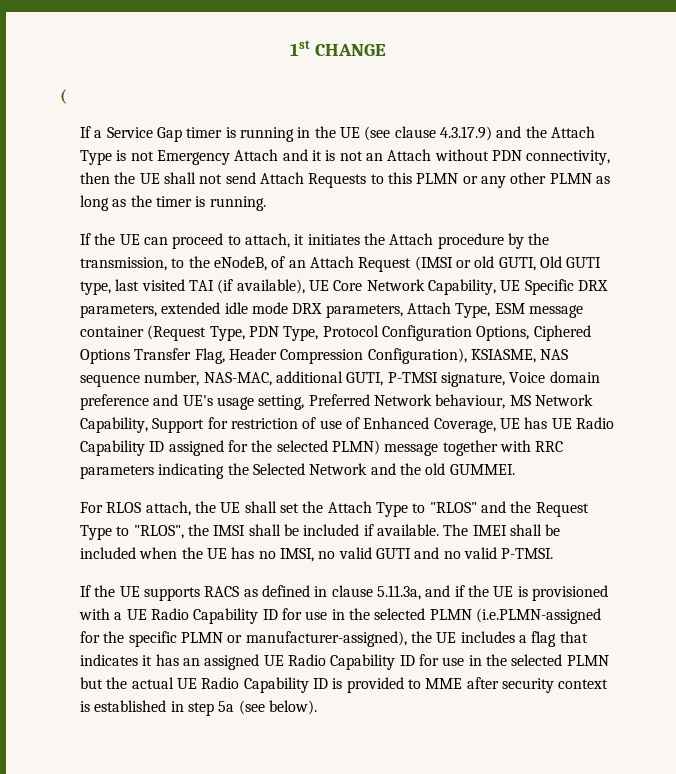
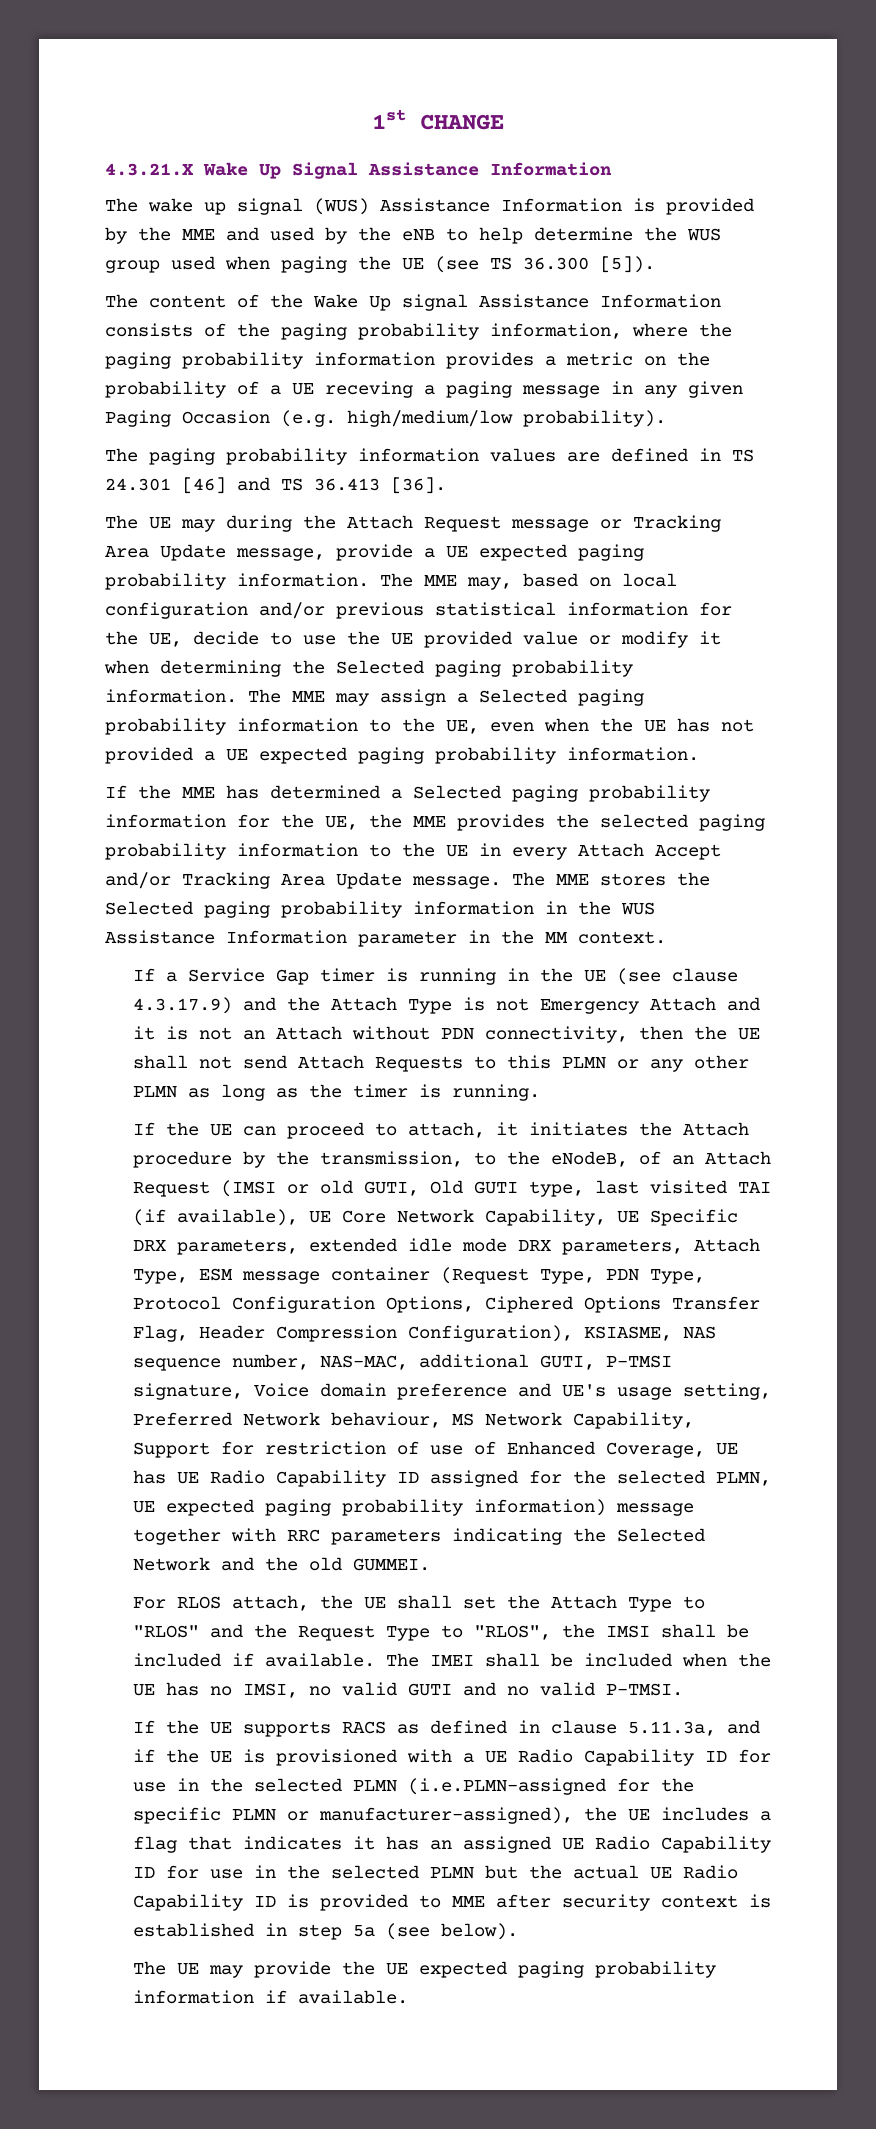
- (
+ 4.3.21.X Wake Up Signal Assistance Information
+ The wake up signal (WUS) Assistance Information is provided by the MME and used by the eNB to help determine the WUS group used when paging the UE (see TS 36.300 [5]).
+ The content of the Wake Up signal Assistance Information consists of the paging probability information, where the paging probability information provides a metric on the probability of a UE receving a paging message in any given Paging Occasion (e.g. high/medium/low probability).
+ The paging probability information values are defined in TS 24.301 [46] and TS 36.413 [36].
+ The UE may during the Attach Request message or Tracking Area Update message, provide a UE expected paging probability information. The MME may, based on local configuration and/or previous statistical information for the UE, decide to use the UE provided value or modify it when determining the Selected paging probability information. The MME may assign a Selected paging probability information to the UE, even when the UE has not provided a UE expected paging probability information.
+ If the MME has determined a Selected paging probability information for the UE, the MME provides the selected paging probability information to the UE in every Attach Accept and/or Tracking Area Update message. The MME stores the Selected paging probability information in the WUS Assistance Information parameter in the MM context.
- If the UE can proceed to attach, it initiates the Attach procedure by the transmission, to the eNodeB, of an Attach Request (IMSI or old GUTI, Old GUTI type, last visited TAI (if available), UE Core Network Capability, UE Specific DRX parameters, extended idle mode DRX parameters, Attach Type, ESM message container (Request Type, PDN Type, Protocol Configuration Options, Ciphered Options Transfer Flag, Header Compression Configuration), KSIASME, NAS sequence number, NAS-MAC, additional GUTI, P-TMSI signature, Voice domain preference and UE's usage setting, Preferred Network behaviour, MS Network Capability, Support for restriction of use of Enhanced Coverage, UE has UE Radio Capability ID assigned for the selected PLMN) message together with RRC parameters indicating the Selected Network and the old GUMMEI.
+ If the UE can proceed to attach, it initiates the Attach procedure by the transmission, to the eNodeB, of an Attach Request (IMSI or old GUTI, Old GUTI type, last visited TAI (if available), UE Core Network Capability, UE Specific DRX parameters, extended idle mode DRX parameters, Attach Type, ESM message container (Request Type, PDN Type, Protocol Configuration Options, Ciphered Options Transfer Flag, Header Compression Configuration), KSIASME, NAS sequence number, NAS-MAC, additional GUTI, P-TMSI signature, Voice domain preference and UE's usage setting, Preferred Network behaviour, MS Network Capability, Support for restriction of use of Enhanced Coverage, UE has UE Radio Capability ID assigned for the selected PLMN, UE expected paging probability information) message together with RRC parameters indicating the Selected Network and the old GUMMEI.
+ The UE may provide the UE expected paging probability information if available.

